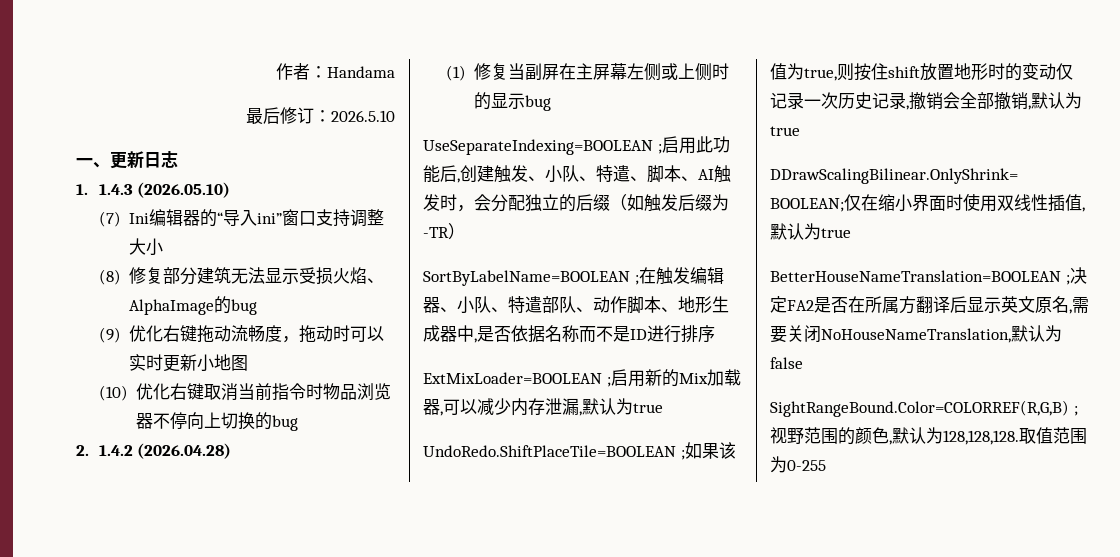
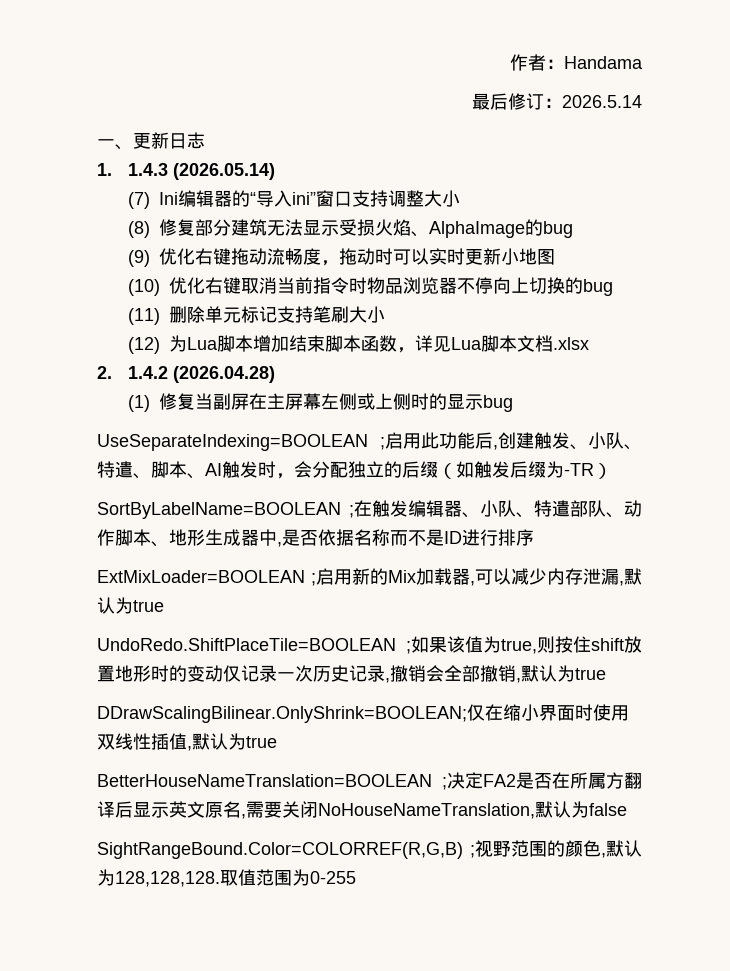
- 最后修订：2026.5.10
+ 最后修订：2026.5.14
- 1. 1.4.3 (2026.05.10)
+ 1. 1.4.3 (2026.05.14)
+ (11)删除单元标记支持笔刷大小
+ (12)为Lua脚本增加结束脚本函数，详见Lua脚本文档.xlsx

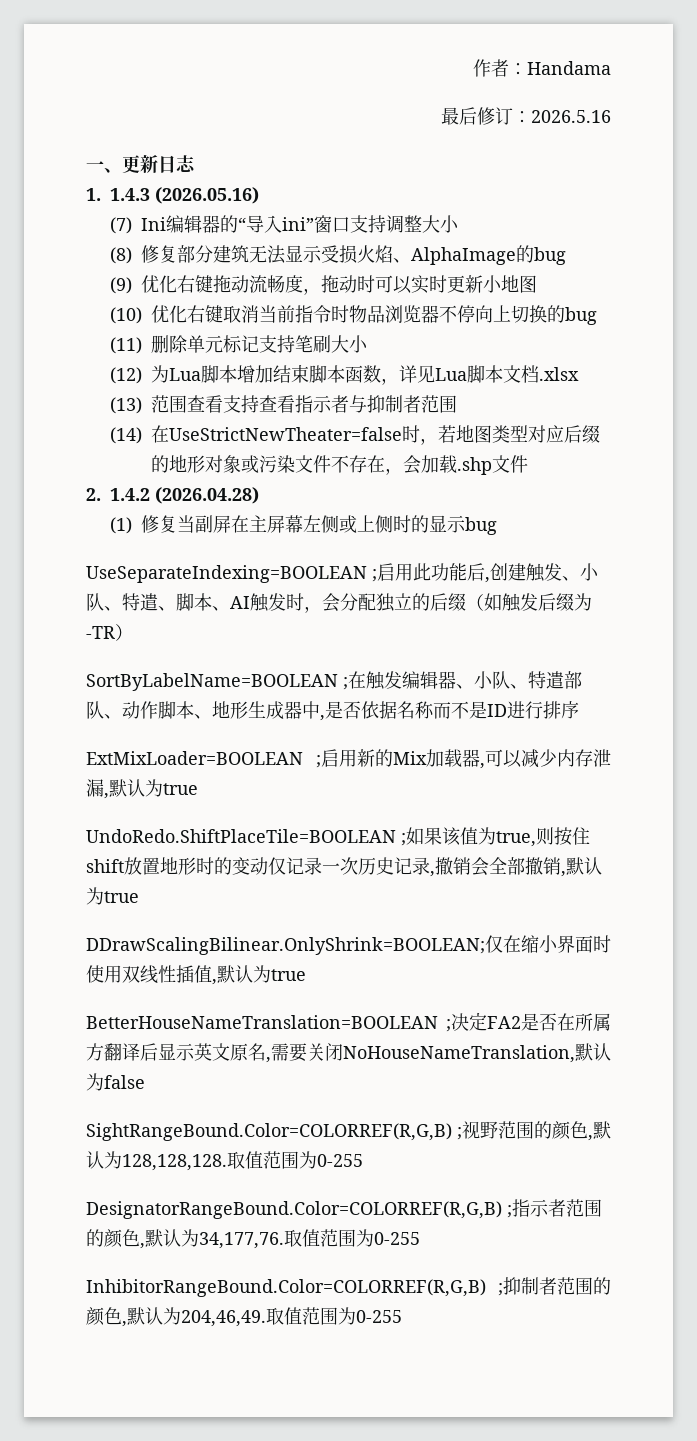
- 最后修订：2026.5.14
+ 最后修订：2026.5.16
- 1. 1.4.3 (2026.05.14)
+ 1. 1.4.3 (2026.05.16)
+ (13)范围查看支持查看指示者与抑制者范围
+ (14)在UseStrictNewTheater=false时，若地图类型对应后缀的地形对象或污染文件不存在，会加载.shp文件
+ DesignatorRangeBound.Color=COLORREF(R,G,B) ;指示者范围的颜色,默认为34,177,76.取值范围为0-255
+ InhibitorRangeBound.Color=COLORREF(R,G,B) ;抑制者范围的颜色,默认为204,46,49.取值范围为0-255

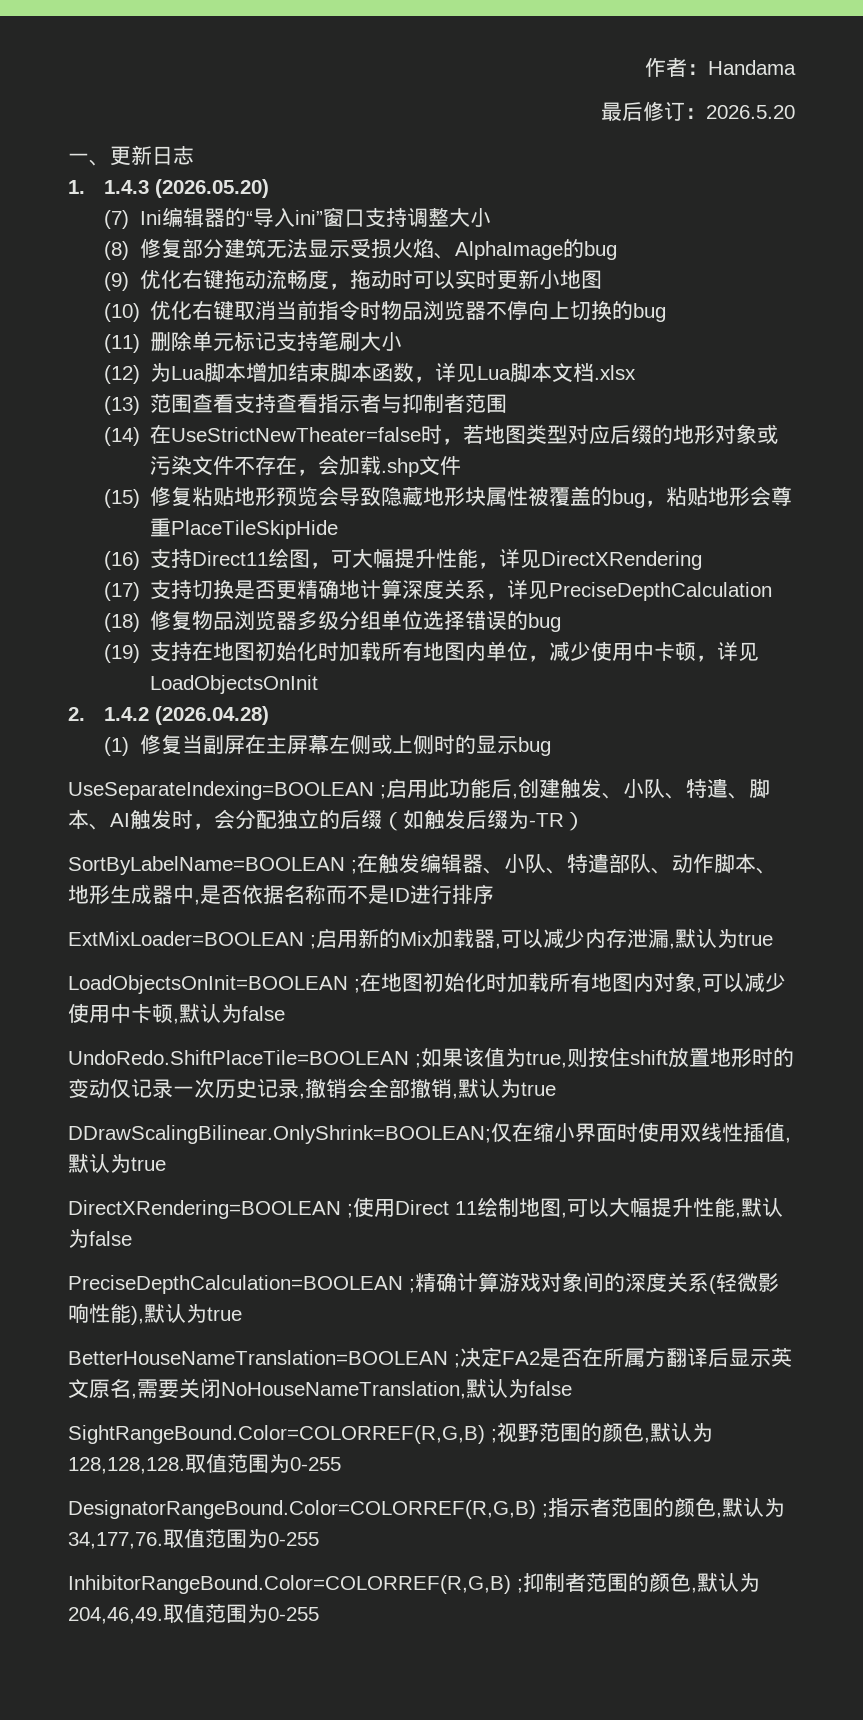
- 最后修订：2026.5.16
+ 最后修订：2026.5.20
- 1. 1.4.3 (2026.05.16)
+ 1. 1.4.3 (2026.05.20)
+ (15)修复粘贴地形预览会导致隐藏地形块属性被覆盖的bug，粘贴地形会尊重PlaceTileSkipHide
+ (16)支持Direct11绘图，可大幅提升性能，详见DirectXRendering
+ (17)支持切换是否更精确地计算深度关系，详见PreciseDepthCalculation
+ (18)修复物品浏览器多级分组单位选择错误的bug
+ (19)支持在地图初始化时加载所有地图内单位，减少使用中卡顿，详见LoadObjectsOnInit
+ LoadObjectsOnInit=BOOLEAN ;在地图初始化时加载所有地图内对象,可以减少使用中卡顿,默认为false
+ DirectXRendering=BOOLEAN ;使用Direct 11绘制地图,可以大幅提升性能,默认为false
+ PreciseDepthCalculation=BOOLEAN ;精确计算游戏对象间的深度关系(轻微影响性能),默认为true

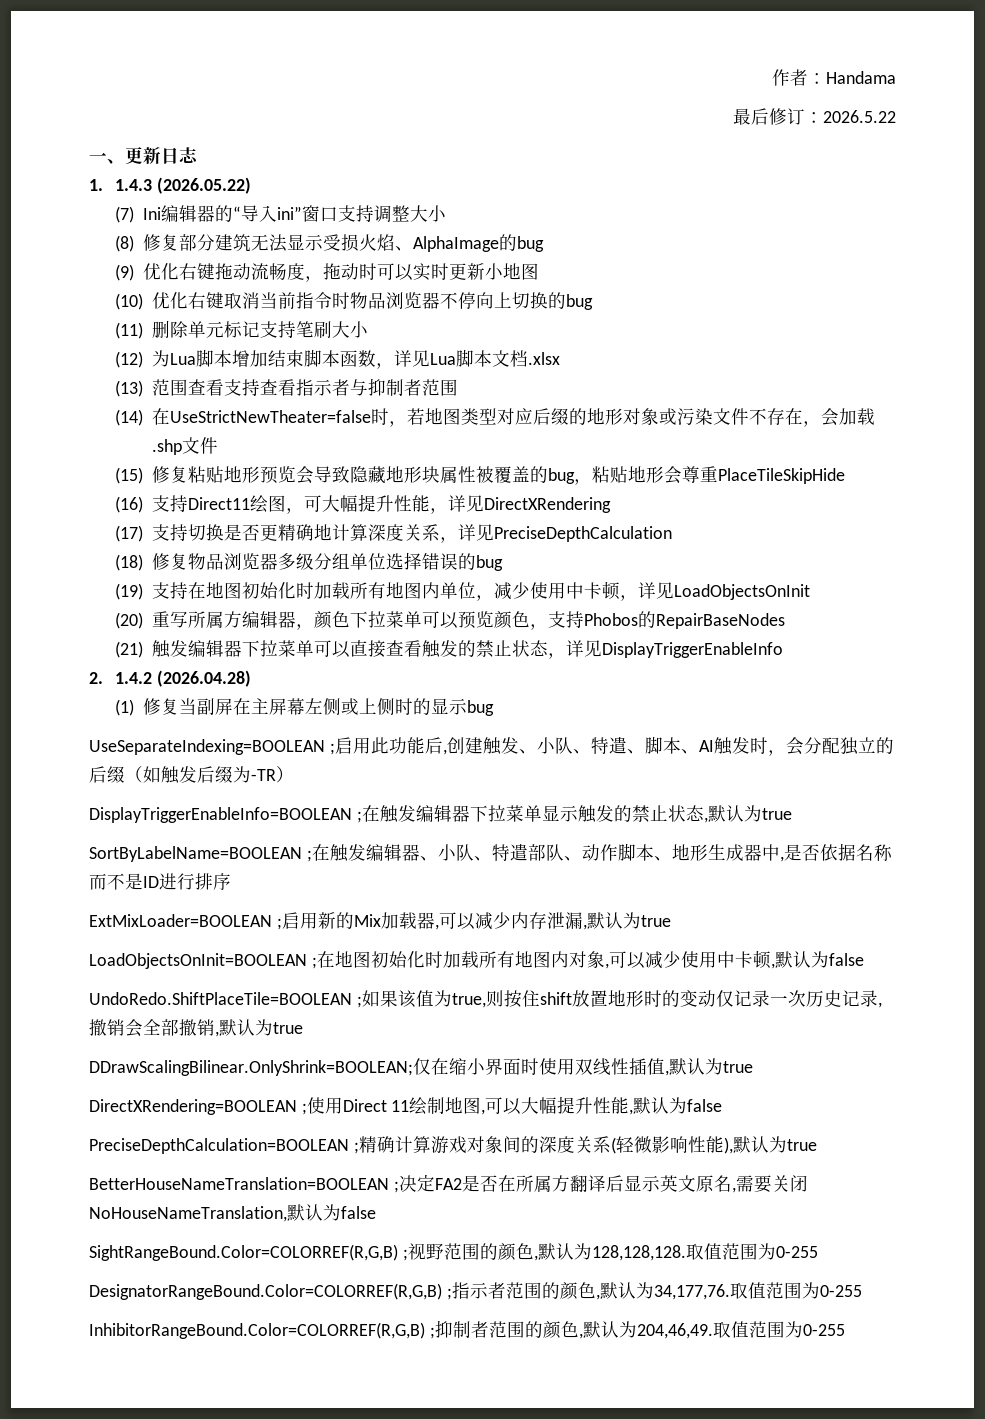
- 最后修订：2026.5.20
+ 最后修订：2026.5.22
- 1. 1.4.3 (2026.05.20)
+ 1. 1.4.3 (2026.05.22)
+ (20)重写所属方编辑器，颜色下拉菜单可以预览颜色，支持Phobos的RepairBaseNodes
+ (21)触发编辑器下拉菜单可以直接查看触发的禁止状态，详见DisplayTriggerEnableInfo
+ DisplayTriggerEnableInfo=BOOLEAN ;在触发编辑器下拉菜单显示触发的禁止状态,默认为true

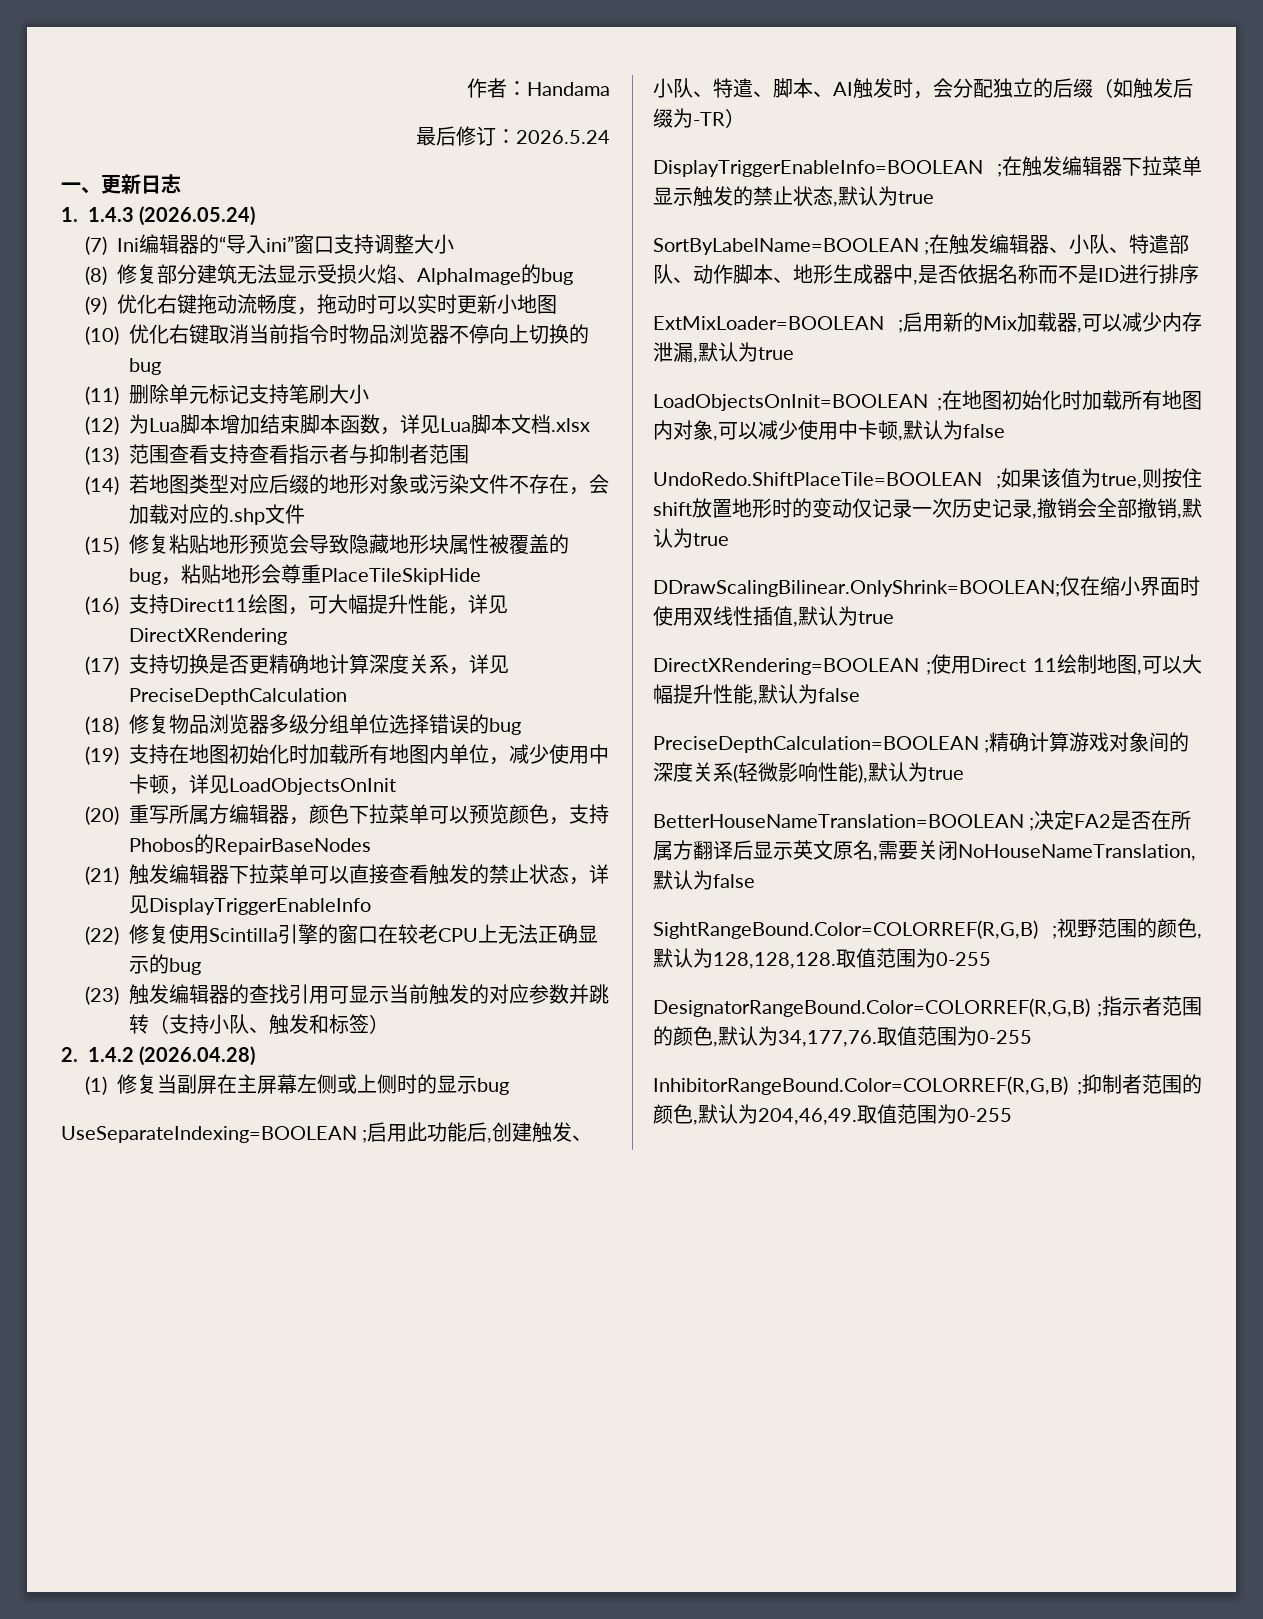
- 最后修订：2026.5.22
+ 最后修订：2026.5.24
- 1. 1.4.3 (2026.05.22)
+ 1. 1.4.3 (2026.05.24)
- (14)在UseStrictNewTheater=false时，若地图类型对应后缀的地形对象或污染文件不存在，会加载.shp文件
+ (14)若地图类型对应后缀的地形对象或污染文件不存在，会加载对应的.shp文件
+ (22)修复使用Scintilla引擎的窗口在较老CPU上无法正确显示的bug
+ (23)触发编辑器的查找引用可显示当前触发的对应参数并跳转（支持小队、触发和标签）

